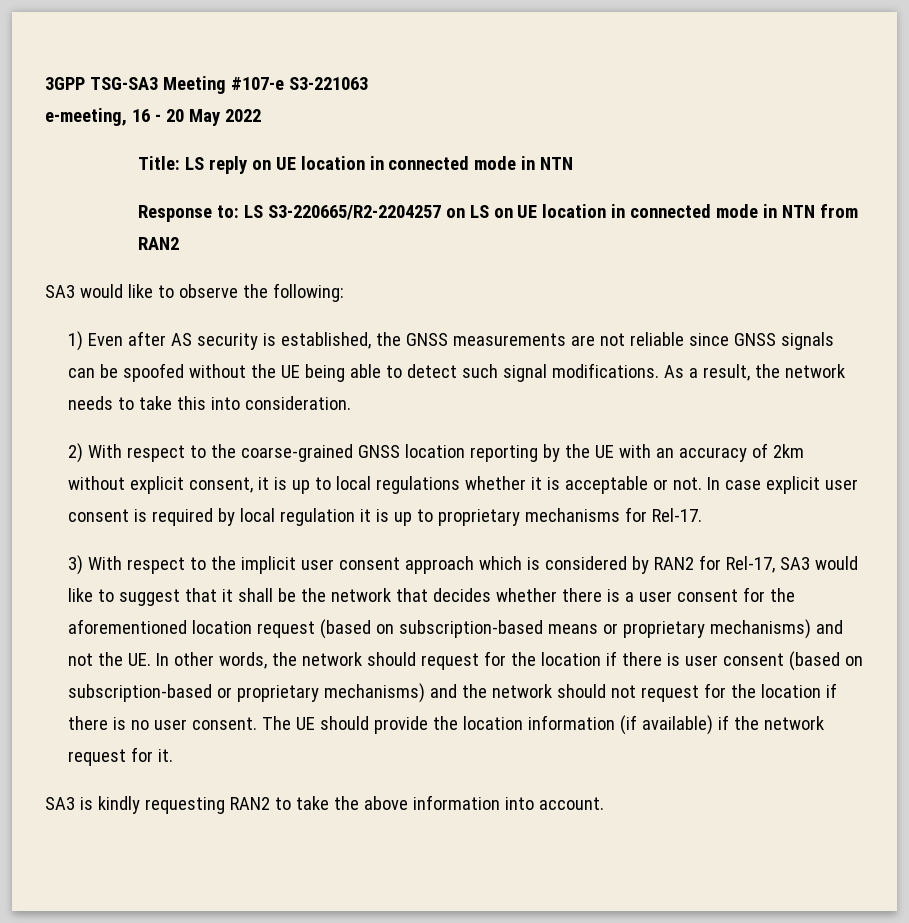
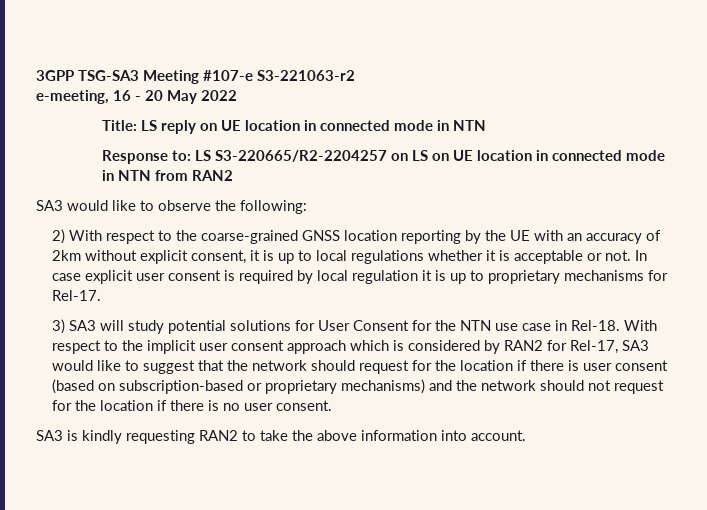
- 3GPP TSG-SA3 Meeting #107-e S3-221063
+ 3GPP TSG-SA3 Meeting #107-e S3-221063-r2
- 1) Even after AS security is established, the GNSS measurements are not reliable since GNSS signals can be spoofed without the UE being able to detect such signal modifications. As a result, the network needs to take this into consideration.
- 3) With respect to the implicit user consent approach which is considered by RAN2 for Rel-17, SA3 would like to suggest that it shall be the network that decides whether there is a user consent for the aforementioned location request (based on subscription-based means or proprietary mechanisms) and not the UE. In other words, the network should request for the location if there is user consent (based on subscription-based or proprietary mechanisms) and the network should not request for the location if there is no user consent. The UE should provide the location information (if available) if the network request for it.
+ 3) SA3 will study potential solutions for User Consent for the NTN use case in Rel-18. With respect to the implicit user consent approach which is considered by RAN2 for Rel-17, SA3 would like to suggest that the network should request for the location if there is user consent (based on subscription-based or proprietary mechanisms) and the network should not request for the location if there is no user consent.

